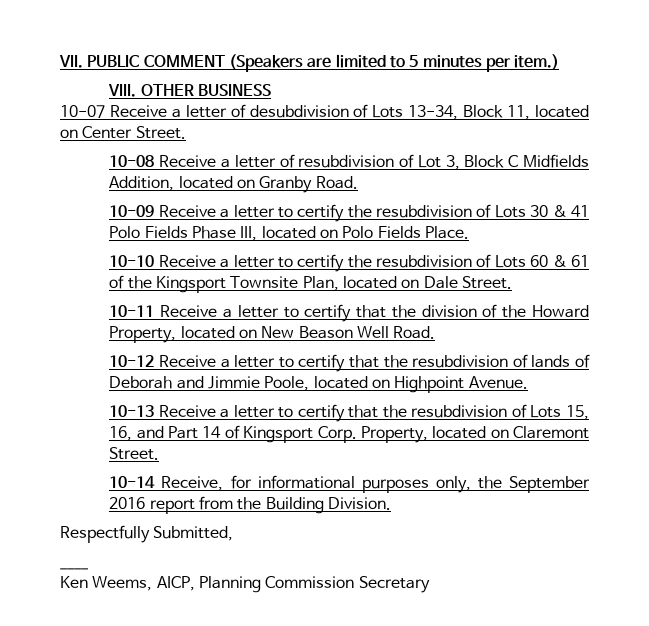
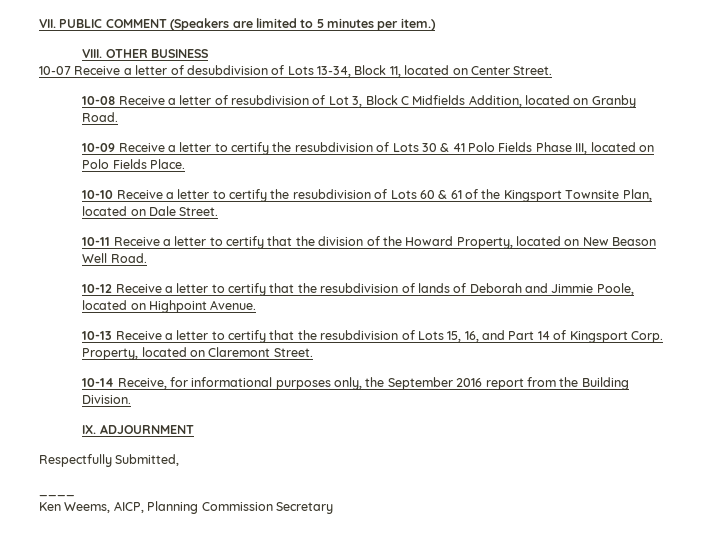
+ IX. ADJOURNMENT

